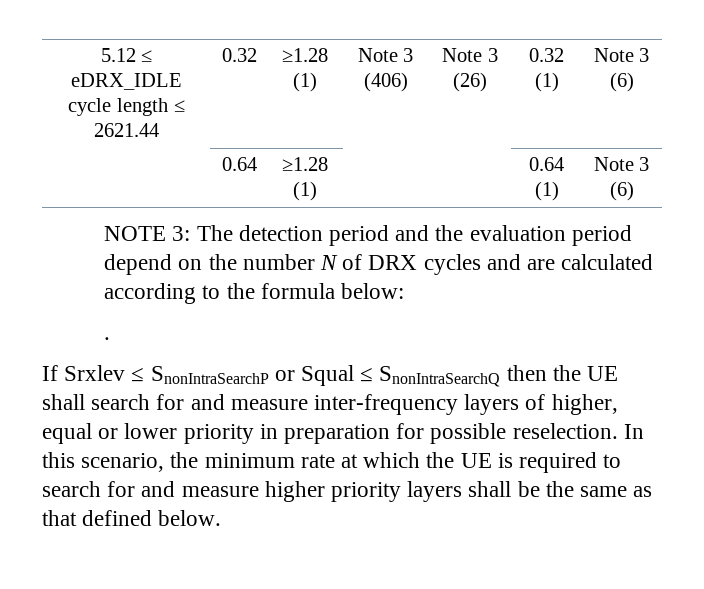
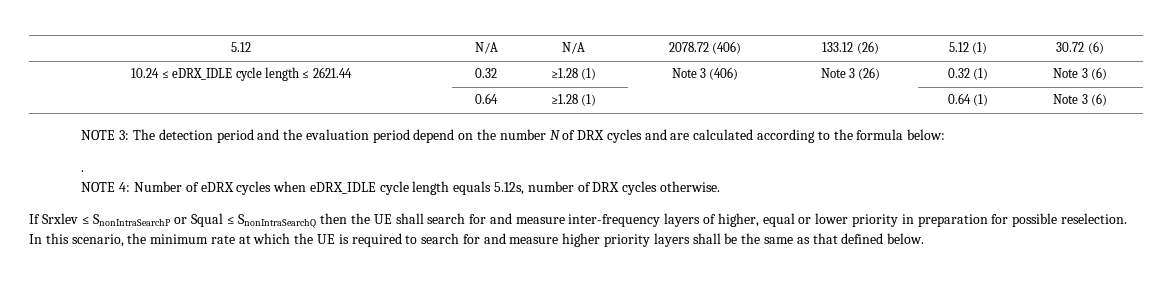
- 5.12 ≤ eDRX_IDLE cycle length ≤ 2621.44 | 0.32 | ≥1.28 (1) | Note 3 (406) | Note 3 (26) | 0.32 (1) | Note 3 (6)
+ 5.12 | N/A | N/A | 2078.72 (406) | 133.12 (26) | 5.12 (1) | 30.72 (6)
+ 10.24 ≤ eDRX_IDLE cycle length ≤ 2621.44 | 0.32 | ≥1.28 (1) | Note 3 (406) | Note 3 (26) | 0.32 (1) | Note 3 (6)
+ NOTE 4: Number of eDRX cycles when eDRX_IDLE cycle length equals 5.12s, number of DRX cycles otherwise.

